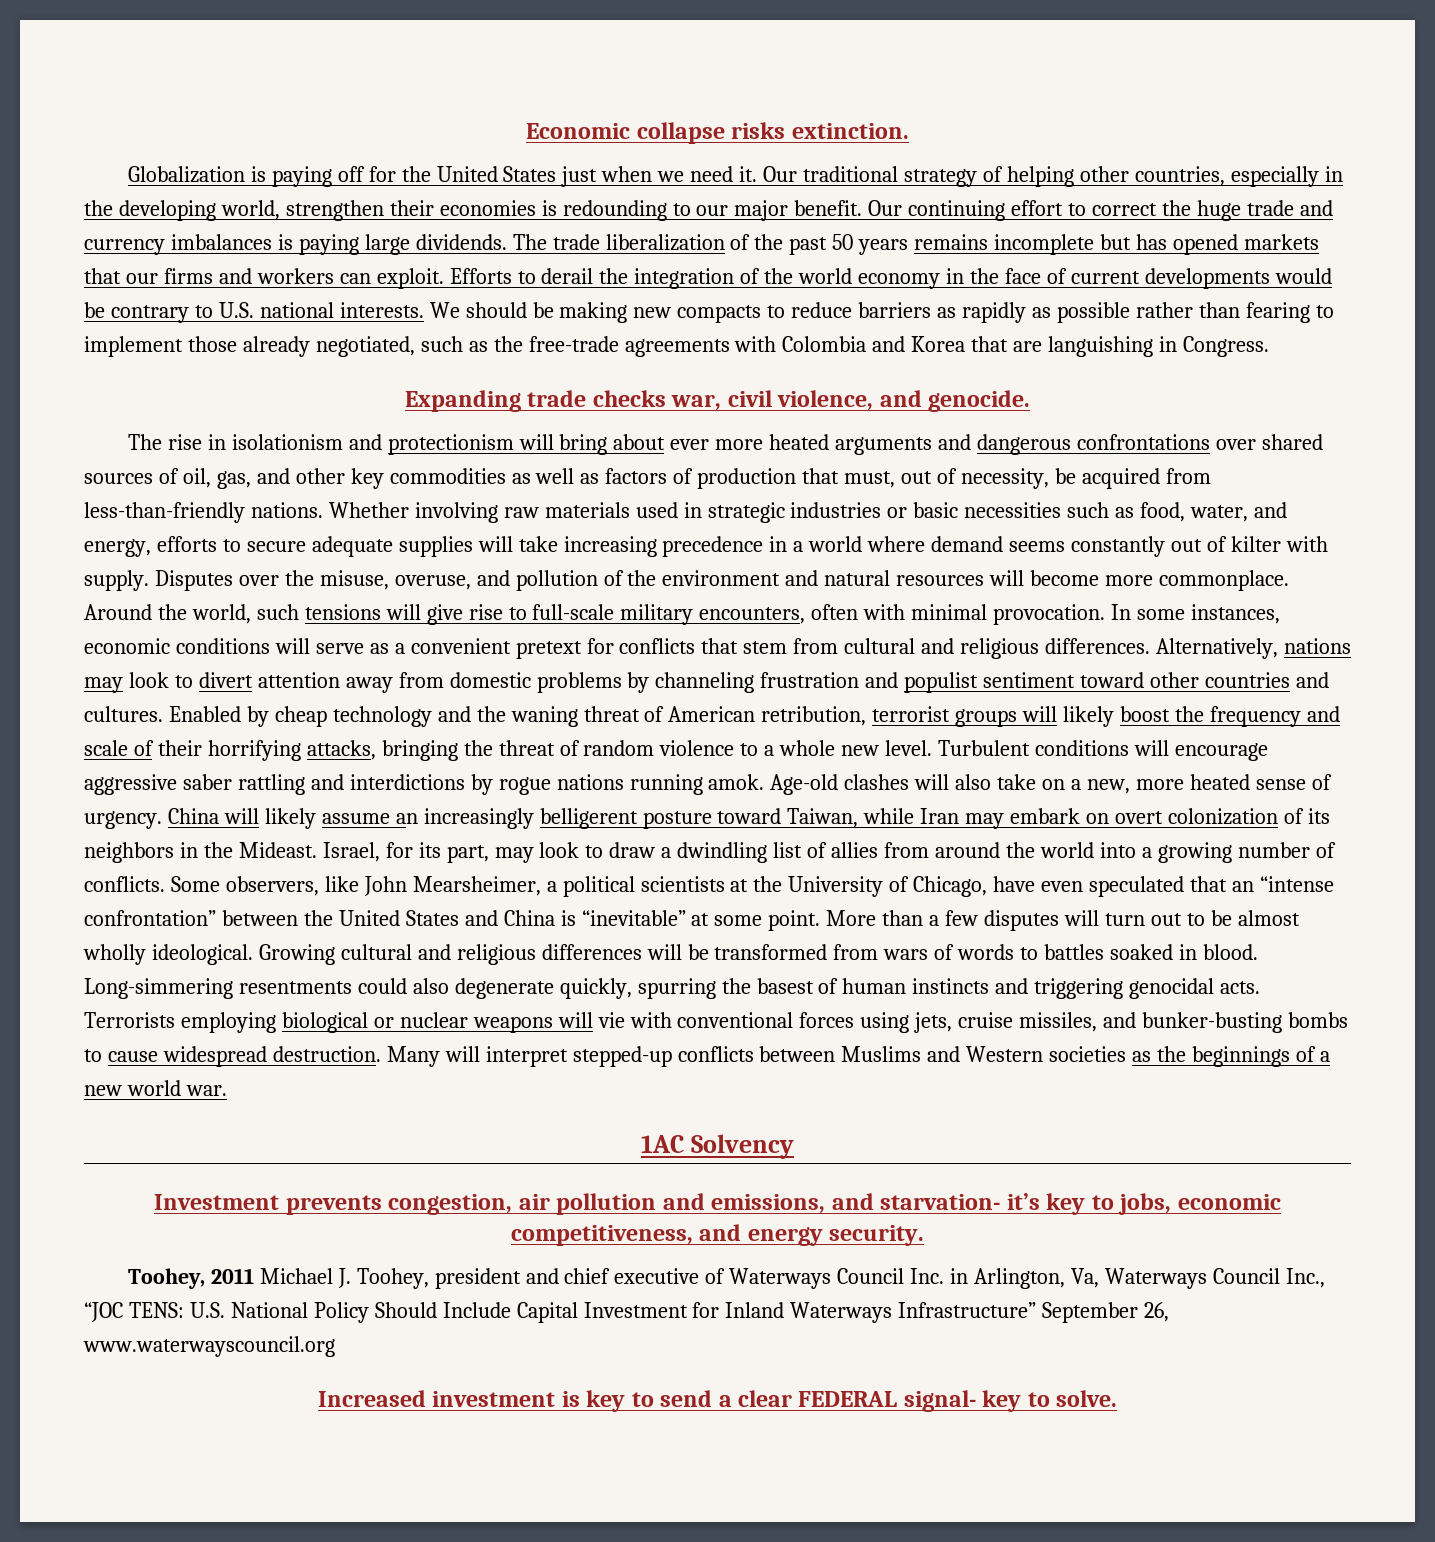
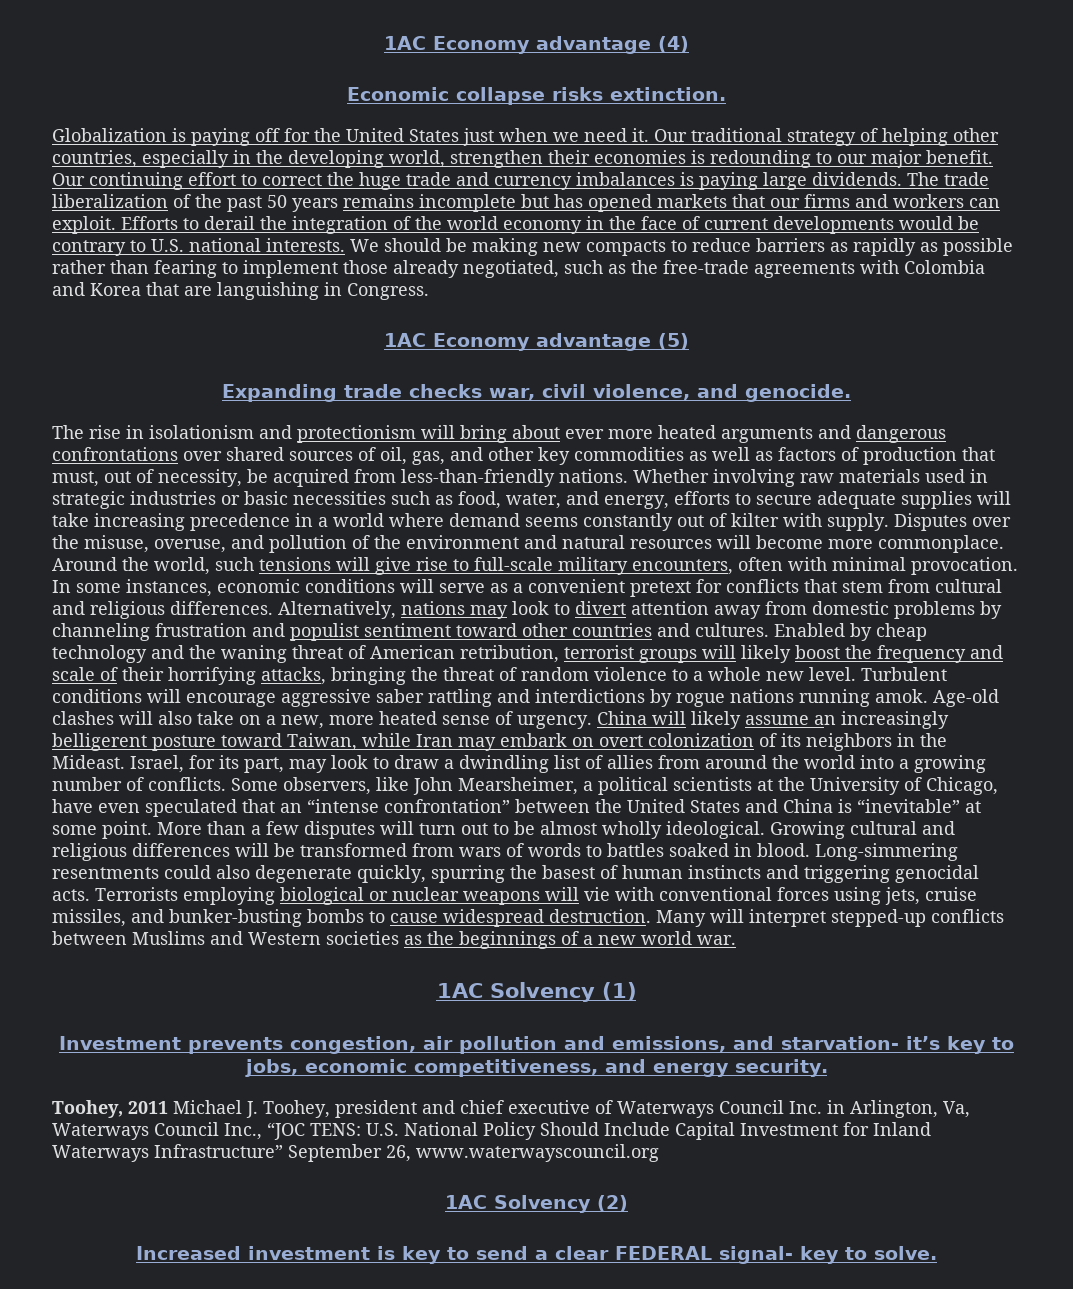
+ 1AC Economy advantage (4)
+ 1AC Economy advantage (5)
- 1AC Solvency
+ 1AC Solvency (1)
+ 1AC Solvency (2)

